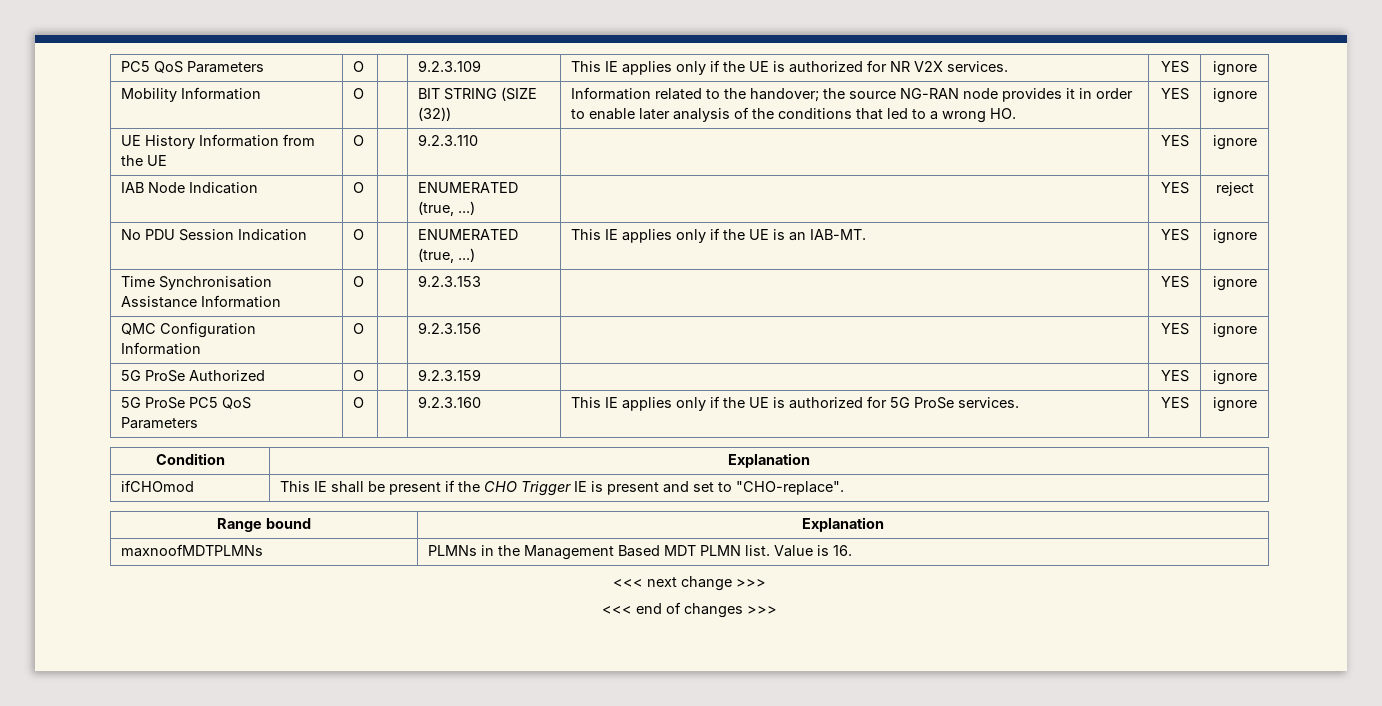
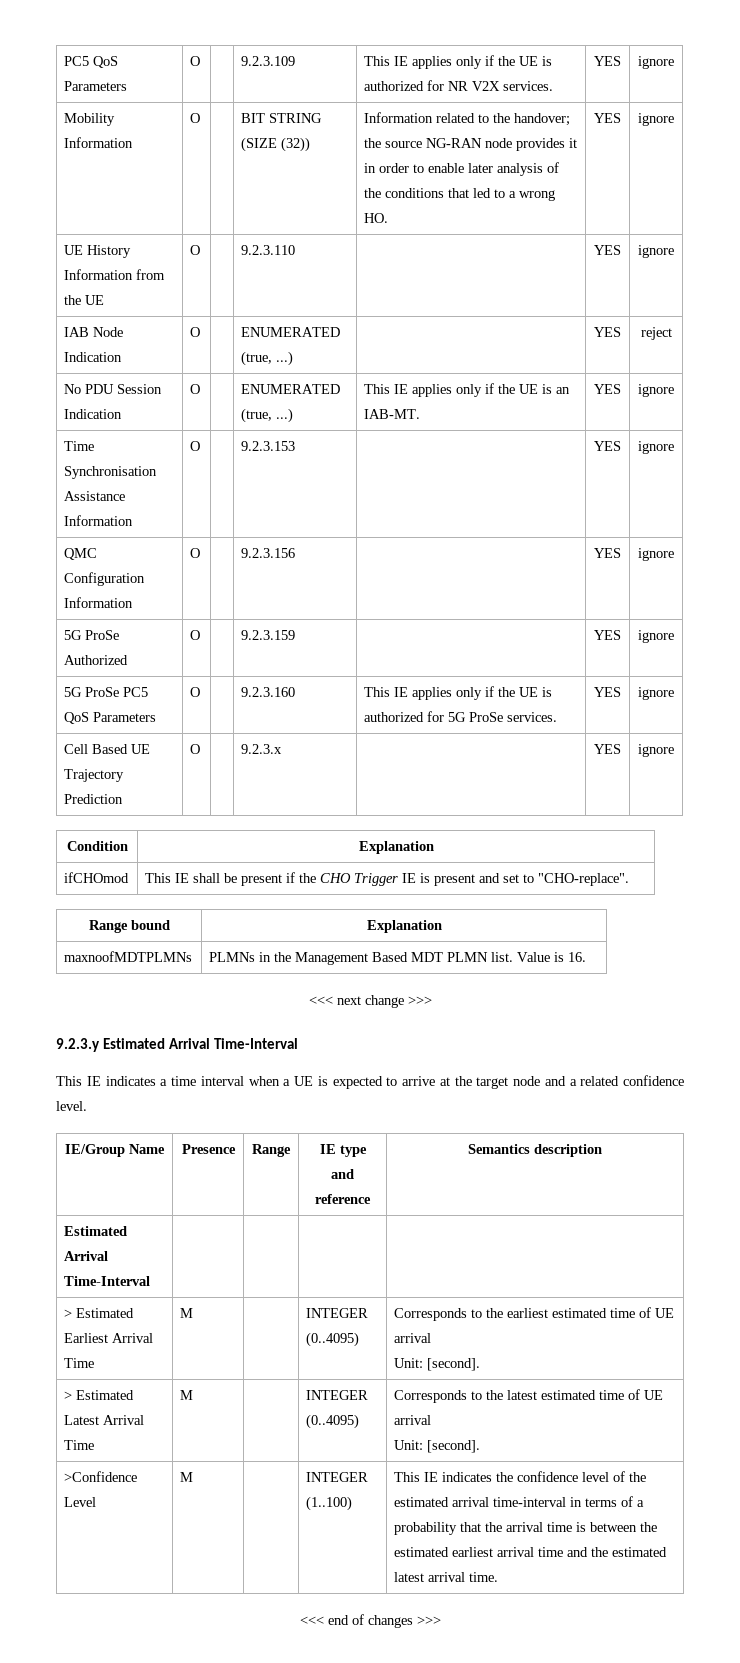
+ Cell Based UE Trajectory Prediction | O | | 9.2.3.x | | YES | ignore
+ 9.2.3.y Estimated Arrival Time-Interval
+ This IE indicates a time interval when a UE is expected to arrive at the target node and a related confidence level.
+ IE/Group Name | Presence | Range | IE type and reference | Semantics description
+ Estimated Arrival Time-Interval | | | |
+ > Estimated Earliest Arrival Time | M | | INTEGER (0..4095) | Corresponds to the earliest estimated time of UE arrival
+ Unit: [second].
+ > Estimated Latest Arrival Time | M | | INTEGER (0..4095) | Corresponds to the latest estimated time of UE arrival
+ Unit: [second].
+ >Confidence Level | M | | INTEGER (1..100) | This IE indicates the confidence level of the estimated arrival time-interval in terms of a probability that the arrival time is between the estimated earliest arrival time and the estimated latest arrival time.

